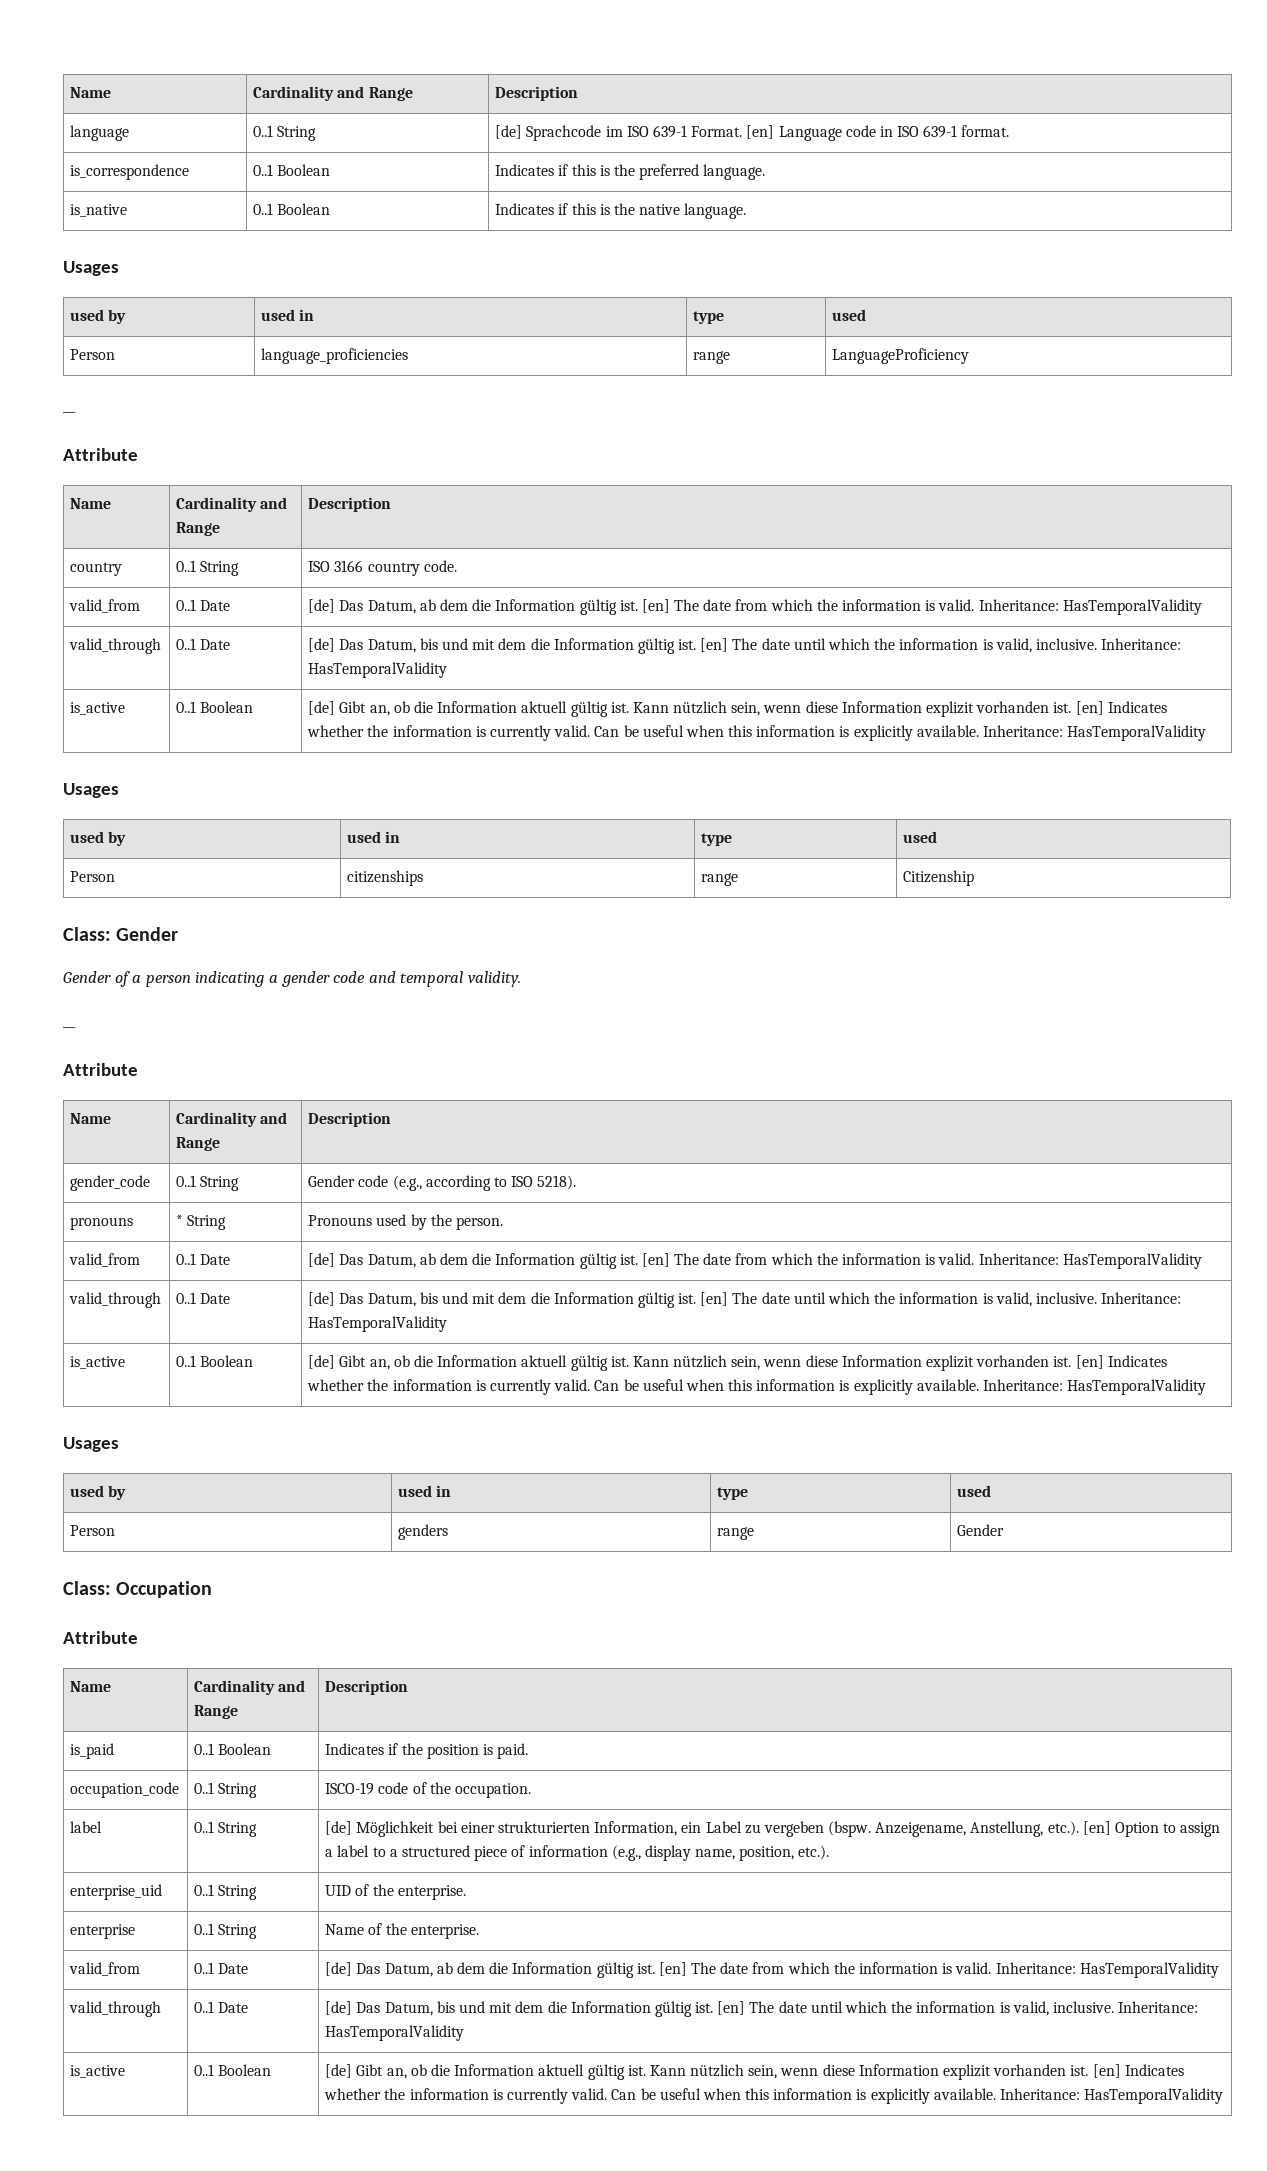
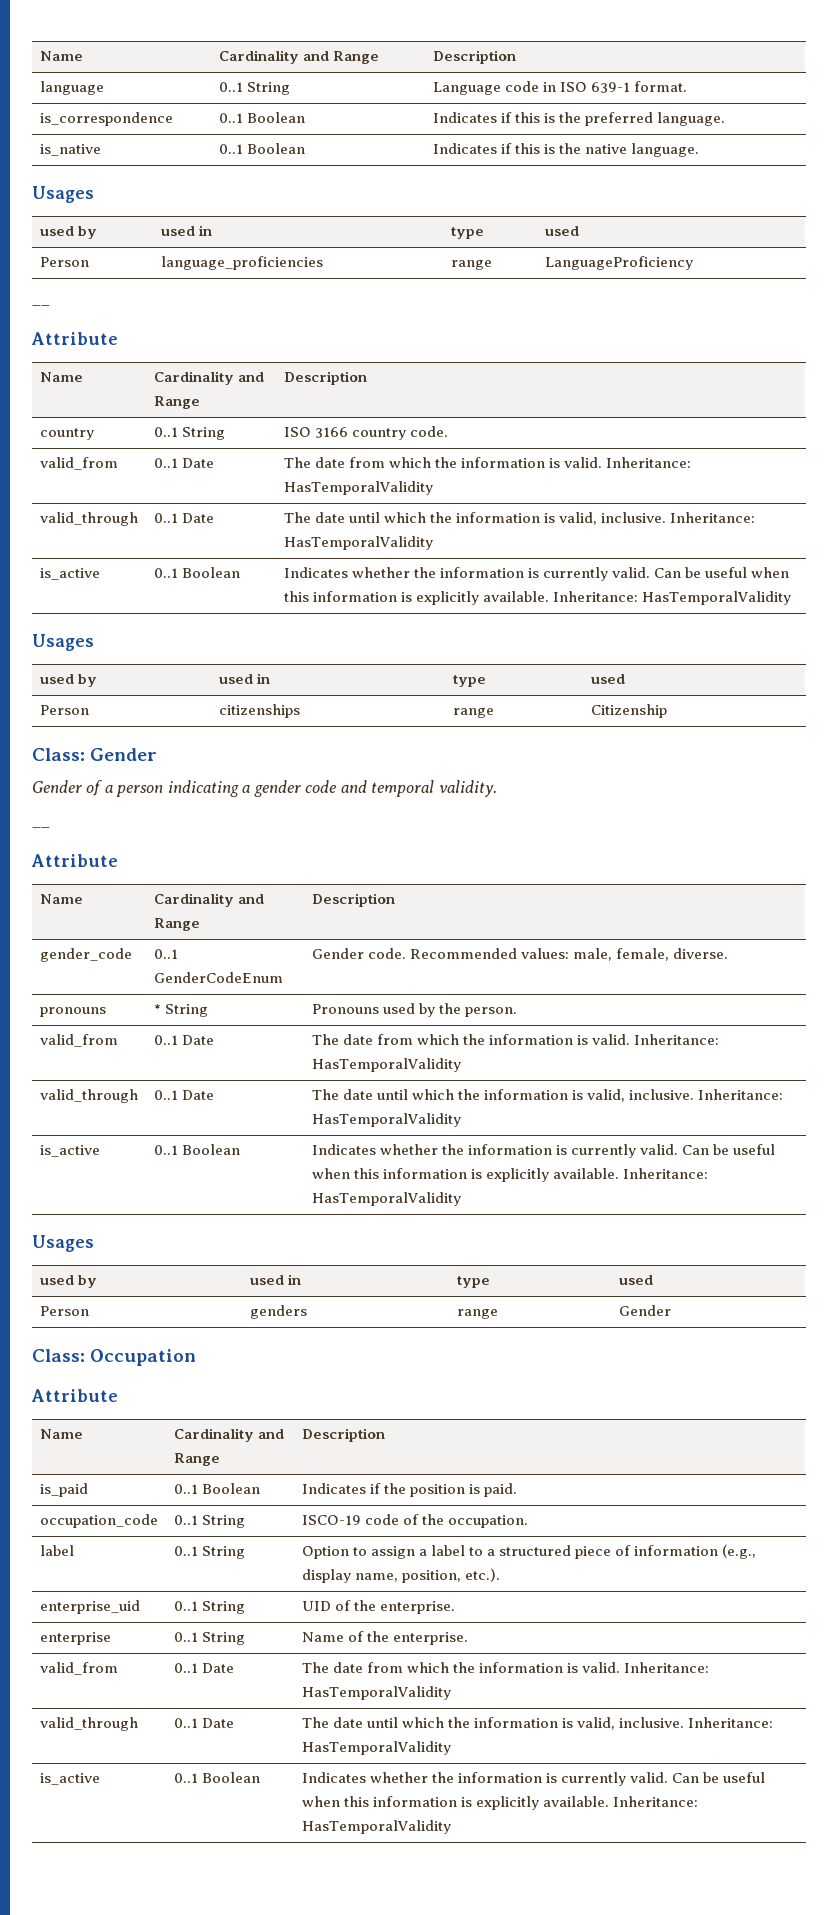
- language | 0..1 String | [de] Sprachcode im ISO 639-1 Format. [en] Language code in ISO 639-1 format.
+ language | 0..1 String | Language code in ISO 639-1 format.
  country | 0..1 String | ISO 3166 country code.
- valid_from | 0..1 Date | [de] Das Datum, ab dem die Information gültig ist. [en] The date from which the information is valid. Inheritance: HasTemporalValidity
- valid_through | 0..1 Date | [de] Das Datum, bis und mit dem die Information gültig ist. [en] The date until which the information is valid, inclusive. Inheritance: HasTemporalValidity
- is_active | 0..1 Boolean | [de] Gibt an, ob die Information aktuell gültig ist. Kann nützlich sein, wenn diese Information explizit vorhanden ist. [en] Indicates whether the information is currently valid. Can be useful when this information is explicitly available. Inheritance: HasTemporalValidity
+ valid_from | 0..1 Date | The date from which the information is valid. Inheritance: HasTemporalValidity
+ valid_through | 0..1 Date | The date until which the information is valid, inclusive. Inheritance: HasTemporalValidity
+ is_active | 0..1 Boolean | Indicates whether the information is currently valid. Can be useful when this information is explicitly available. Inheritance: HasTemporalValidity
- gender_code | 0..1 String | Gender code (e.g., according to ISO 5218).
+ gender_code | 0..1 GenderCodeEnum | Gender code. Recommended values: male, female, diverse.
  pronouns | * String | Pronouns used by the person.
- valid_from | 0..1 Date | [de] Das Datum, ab dem die Information gültig ist. [en] The date from which the information is valid. Inheritance: HasTemporalValidity
- valid_through | 0..1 Date | [de] Das Datum, bis und mit dem die Information gültig ist. [en] The date until which the information is valid, inclusive. Inheritance: HasTemporalValidity
- is_active | 0..1 Boolean | [de] Gibt an, ob die Information aktuell gültig ist. Kann nützlich sein, wenn diese Information explizit vorhanden ist. [en] Indicates whether the information is currently valid. Can be useful when this information is explicitly available. Inheritance: HasTemporalValidity
+ valid_from | 0..1 Date | The date from which the information is valid. Inheritance: HasTemporalValidity
+ valid_through | 0..1 Date | The date until which the information is valid, inclusive. Inheritance: HasTemporalValidity
+ is_active | 0..1 Boolean | Indicates whether the information is currently valid. Can be useful when this information is explicitly available. Inheritance: HasTemporalValidity
- label | 0..1 String | [de] Möglichkeit bei einer strukturierten Information, ein Label zu vergeben (bspw. Anzeigename, Anstellung, etc.). [en] Option to assign a label to a structured piece of information (e.g., display name, position, etc.).
+ label | 0..1 String | Option to assign a label to a structured piece of information (e.g., display name, position, etc.).
  enterprise | 0..1 String | Name of the enterprise.
- valid_from | 0..1 Date | [de] Das Datum, ab dem die Information gültig ist. [en] The date from which the information is valid. Inheritance: HasTemporalValidity
- valid_through | 0..1 Date | [de] Das Datum, bis und mit dem die Information gültig ist. [en] The date until which the information is valid, inclusive. Inheritance: HasTemporalValidity
- is_active | 0..1 Boolean | [de] Gibt an, ob die Information aktuell gültig ist. Kann nützlich sein, wenn diese Information explizit vorhanden ist. [en] Indicates whether the information is currently valid. Can be useful when this information is explicitly available. Inheritance: HasTemporalValidity
+ valid_from | 0..1 Date | The date from which the information is valid. Inheritance: HasTemporalValidity
+ valid_through | 0..1 Date | The date until which the information is valid, inclusive. Inheritance: HasTemporalValidity
+ is_active | 0..1 Boolean | Indicates whether the information is currently valid. Can be useful when this information is explicitly available. Inheritance: HasTemporalValidity

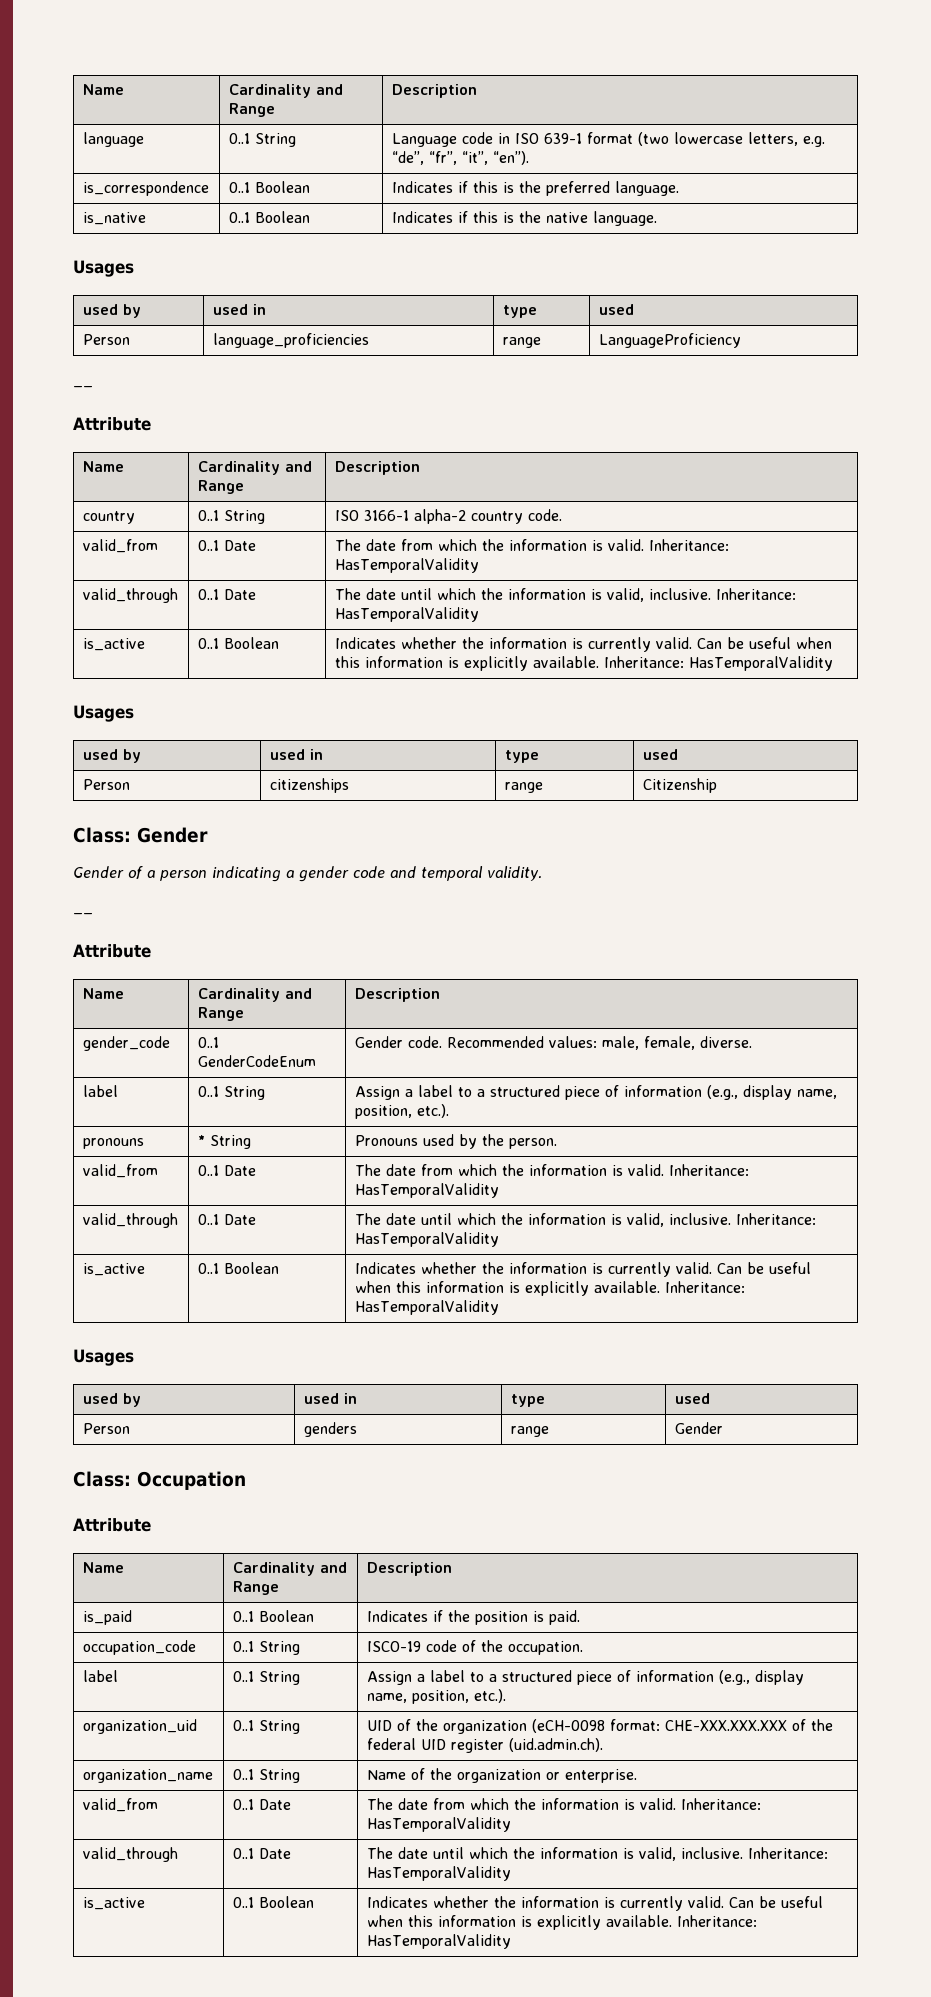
- language | 0..1 String | Language code in ISO 639-1 format.
+ language | 0..1 String | Language code in ISO 639-1 format (two lowercase letters, e.g. “de”, “fr”, “it”, “en”).
- country | 0..1 String | ISO 3166 country code.
+ country | 0..1 String | ISO 3166-1 alpha-2 country code.
  gender_code | 0..1 GenderCodeEnum | Gender code. Recommended values: male, female, diverse.
+ label | 0..1 String | Assign a label to a structured piece of information (e.g., display name, position, etc.).
  occupation_code | 0..1 String | ISCO-19 code of the occupation.
- label | 0..1 String | Option to assign a label to a structured piece of information (e.g., display name, position, etc.).
+ label | 0..1 String | Assign a label to a structured piece of information (e.g., display name, position, etc.).
- enterprise_uid | 0..1 String | UID of the enterprise.
- enterprise | 0..1 String | Name of the enterprise.
+ organization_uid | 0..1 String | UID of the organization (eCH-0098 format: CHE-XXX.XXX.XXX of the federal UID register (uid.admin.ch).
+ organization_name | 0..1 String | Name of the organization or enterprise.

